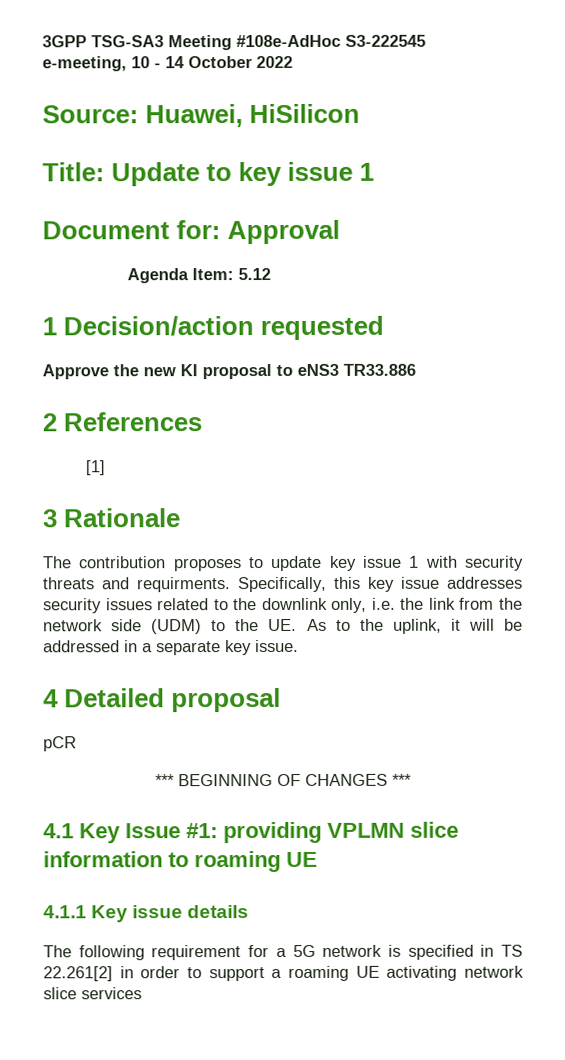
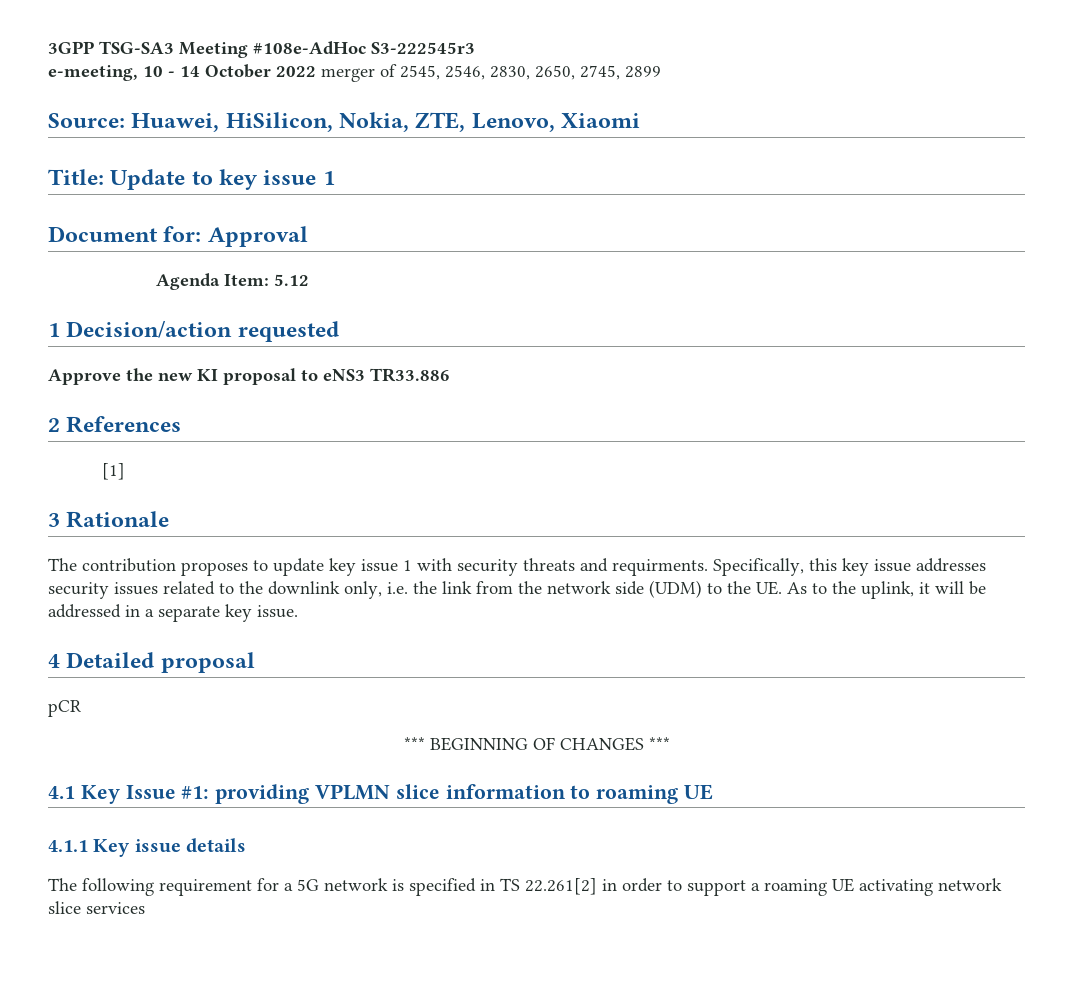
- 3GPP TSG-SA3 Meeting #108e-AdHoc S3-222545
+ 3GPP TSG-SA3 Meeting #108e-AdHoc S3-222545r3
- e-meeting, 10 - 14 October 2022
- Source: Huawei, HiSilicon
+ e-meeting, 10 - 14 October 2022 merger of 2545, 2546, 2830, 2650, 2745, 2899
+ Source: Huawei, HiSilicon, Nokia, ZTE, Lenovo, Xiaomi

